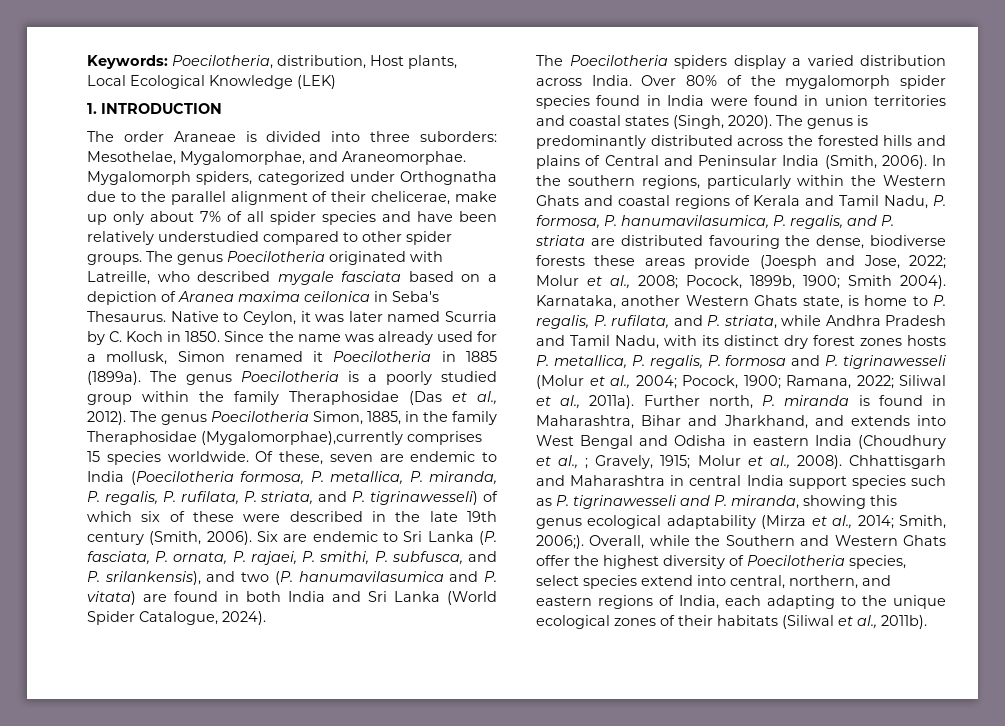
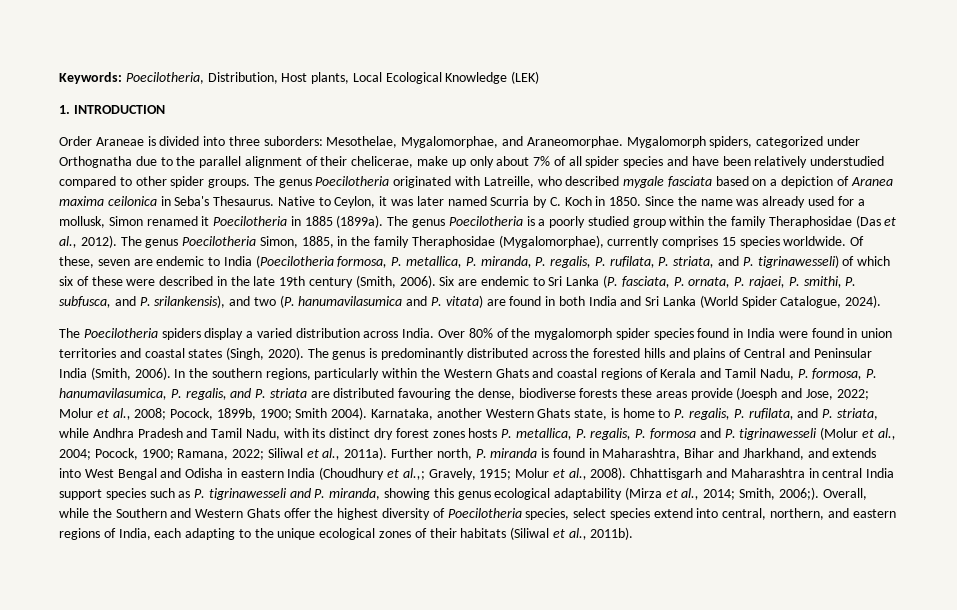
- Keywords: Poecilotheria, distribution, Host plants, Local Ecological Knowledge (LEK)
+ Keywords: Poecilotheria, Distribution, Host plants, Local Ecological Knowledge (LEK)
- The order Araneae is divided into three suborders: Mesothelae, Mygalomorphae, and Araneomorphae.
+ Order Araneae is divided into three suborders: Mesothelae, Mygalomorphae, and Araneomorphae.
- The genus Poecilotheria Simon, 1885, in the family Theraphosidae (Mygalomorphae),currently comprises 15 species worldwide.
+ The genus Poecilotheria Simon, 1885, in the family Theraphosidae (Mygalomorphae), currently comprises 15 species worldwide.
- Further north, P. miranda is found in Maharashtra, Bihar and Jharkhand, and extends into West Bengal and Odisha in eastern India (Choudhury et al., ; Gravely, 1915; Molur et al., 2008).
+ Further north, P. miranda is found in Maharashtra, Bihar and Jharkhand, and extends into West Bengal and Odisha in eastern India (Choudhury et al.,; Gravely, 1915; Molur et al., 2008).

